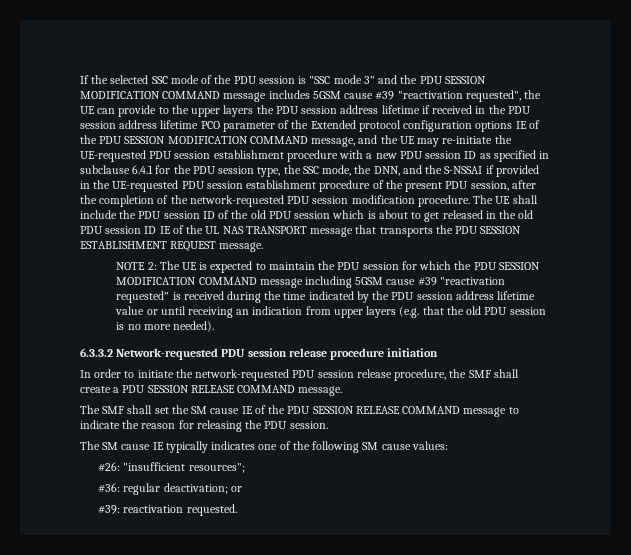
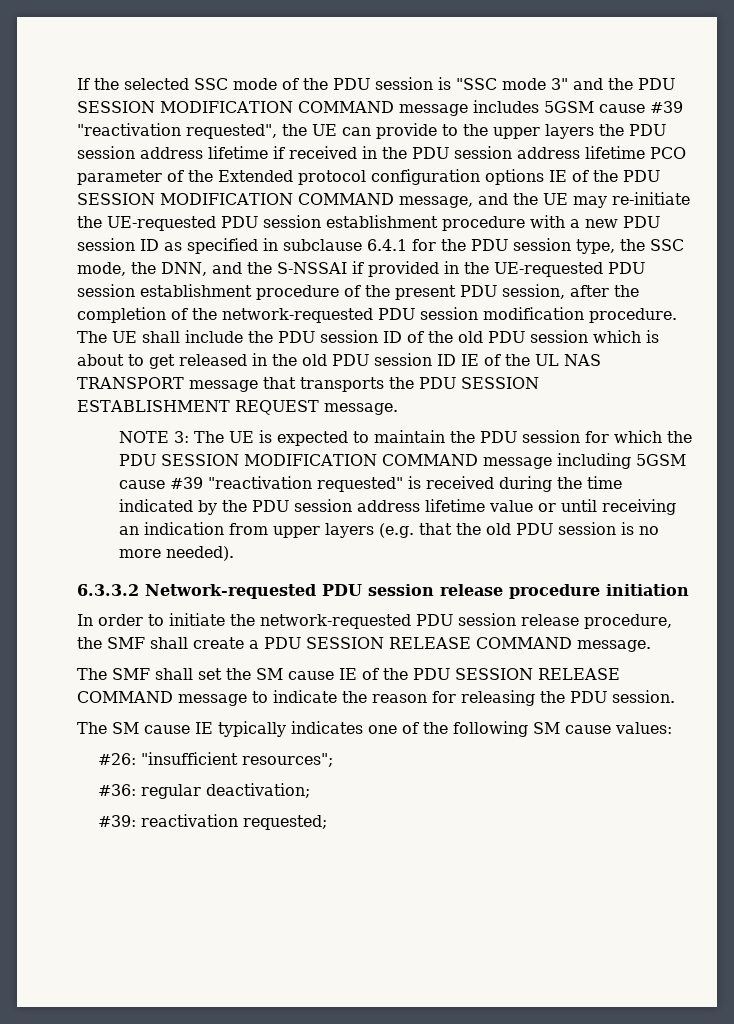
- NOTE 2: The UE is expected to maintain the PDU session for which the PDU SESSION MODIFICATION COMMAND message including 5GSM cause #39 "reactivation requested" is received during the time indicated by the PDU session address lifetime value or until receiving an indication from upper layers (e.g. that the old PDU session is no more needed).
+ NOTE 3: The UE is expected to maintain the PDU session for which the PDU SESSION MODIFICATION COMMAND message including 5GSM cause #39 "reactivation requested" is received during the time indicated by the PDU session address lifetime value or until receiving an indication from upper layers (e.g. that the old PDU session is no more needed).
- #36: regular deactivation; or
+ #36: regular deactivation;
- #39: reactivation requested.
+ #39: reactivation requested;

